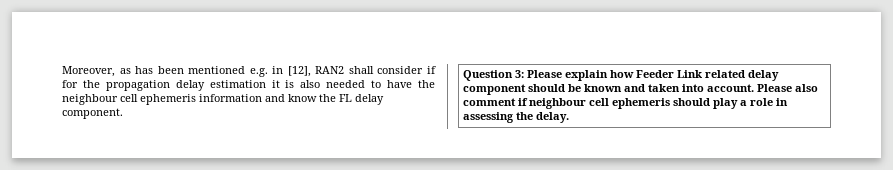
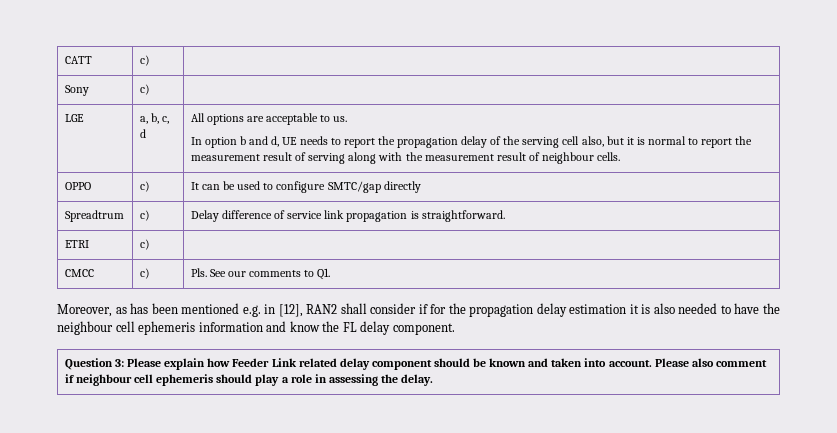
+ CATT | c) |
+ Sony | c) |
+ LGE | a, b, c, d | All options are acceptable to us.
+ In option b and d, UE needs to report the propagation delay of the serving cell also, but it is normal to report the measurement result of serving along with the measurement result of neighbour cells.
+ OPPO | c) | It can be used to configure SMTC/gap directly
+ Spreadtrum | c) | Delay difference of service link propagation is straightforward.
+ ETRI | c) |
+ CMCC | c) | Pls. See our comments to Q1.

